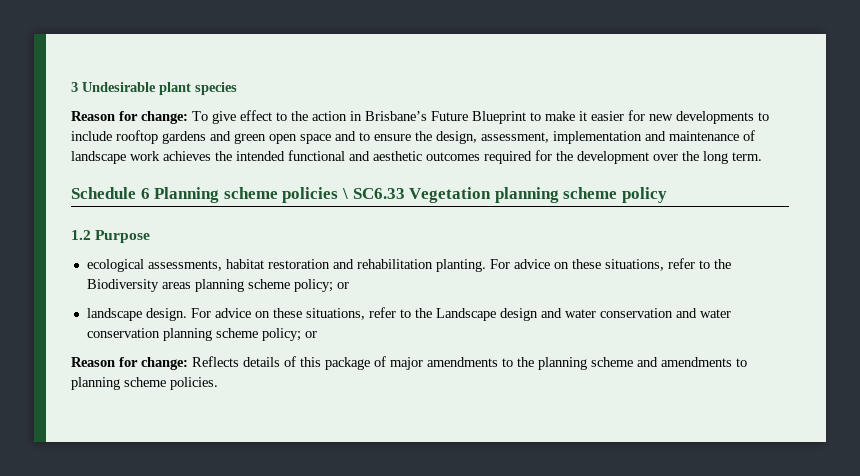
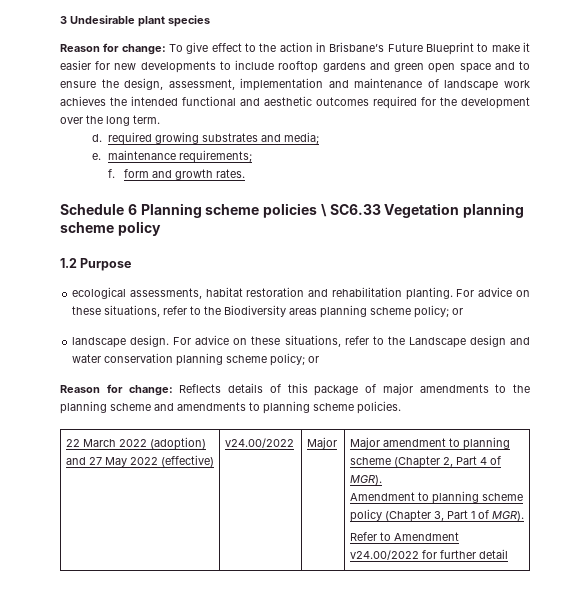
+ d. required growing substrates and media;
+ e. maintenance requirements;
+ f. form and growth rates.
- For advice on these situations, refer to the Landscape design and water conservation and water conservation planning scheme policy; or
+ For advice on these situations, refer to the Landscape design and water conservation planning scheme policy; or
+ 22 March 2022 (adoption) and 27 May 2022 (effective) | v24.00/2022 | Major | Major amendment to planning scheme (Chapter 2, Part 4 of MGR).
+ Amendment to planning scheme policy (Chapter 3, Part 1 of MGR).
+ Refer to Amendment v24.00/2022 for further detail

